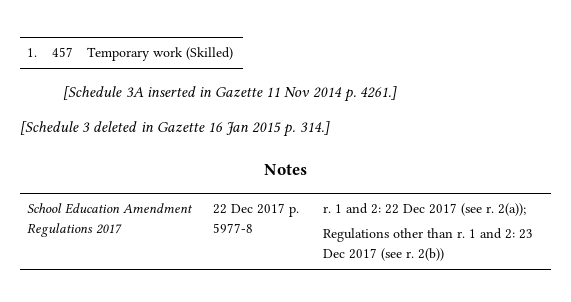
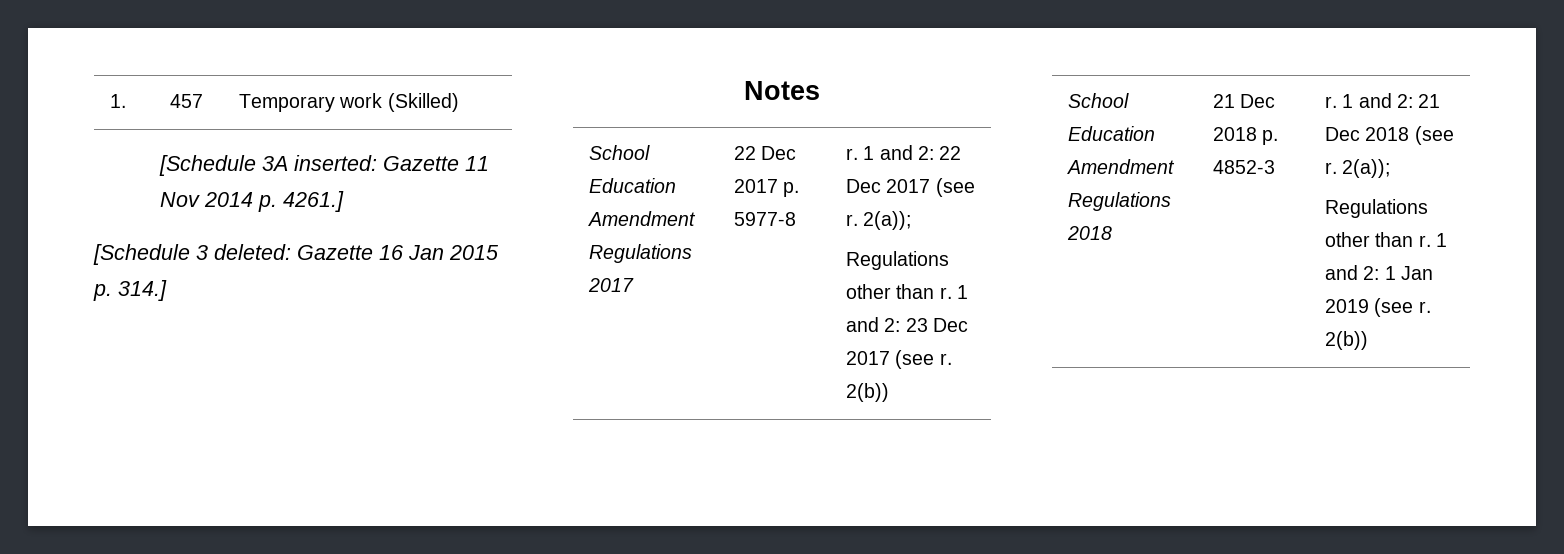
- [Schedule 3A inserted in Gazette 11 Nov 2014 p. 4261.]
+ [Schedule 3A inserted: Gazette 11 Nov 2014 p. 4261.]
- [Schedule 3 deleted in Gazette 16 Jan 2015 p. 314.]
+ [Schedule 3 deleted: Gazette 16 Jan 2015 p. 314.]
+ School Education Amendment Regulations 2018 | 21 Dec 2018 p. 4852-3 | r. 1 and 2: 21 Dec 2018 (see r. 2(a));
+ Regulations other than r. 1 and 2: 1 Jan 2019 (see r. 2(b))

